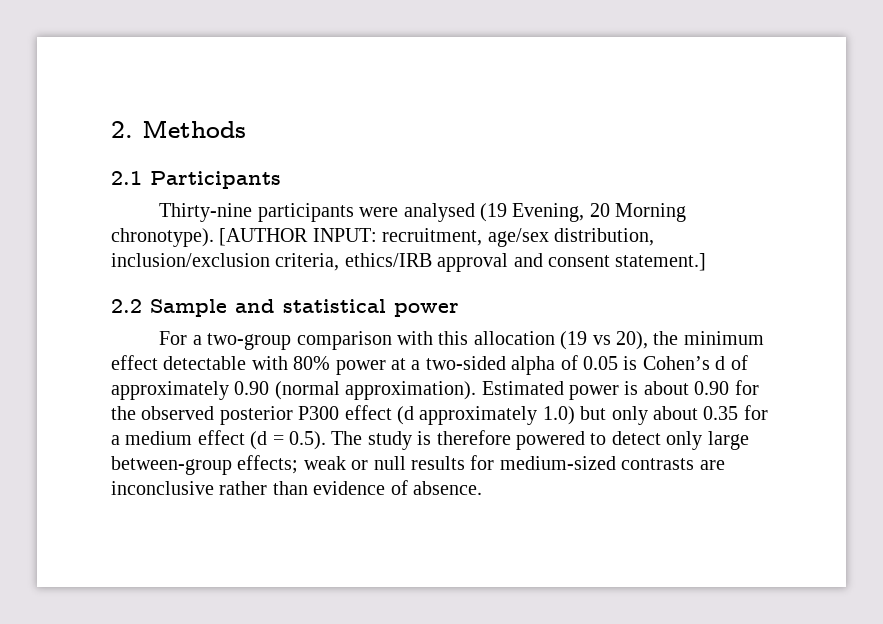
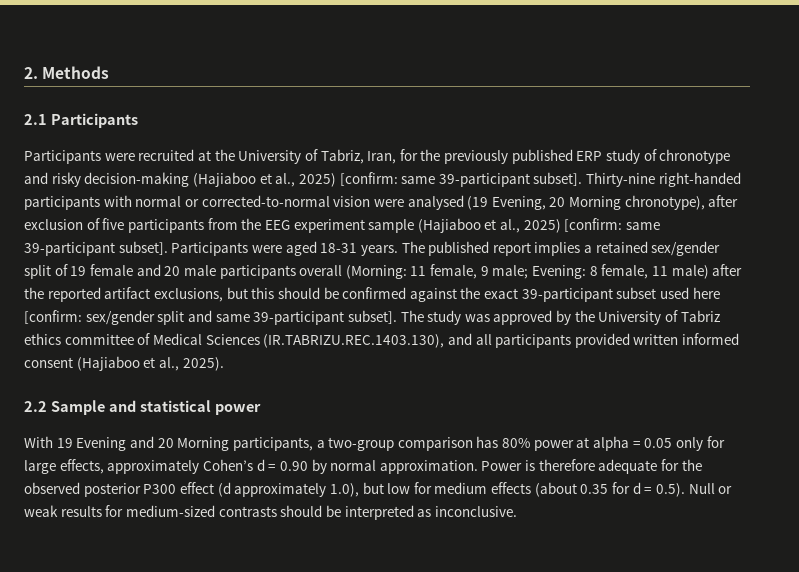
- Thirty-nine participants were analysed (19 Evening, 20 Morning chronotype). [AUTHOR INPUT: recruitment, age/sex distribution, inclusion/exclusion criteria, ethics/IRB approval and consent statement.]
+ Participants were recruited at the University of Tabriz, Iran, for the previously published ERP study of chronotype and risky decision-making (Hajiaboo et al., 2025) [confirm: same 39-participant subset]. Thirty-nine right-handed participants with normal or corrected-to-normal vision were analysed (19 Evening, 20 Morning chronotype), after exclusion of five participants from the EEG experiment sample (Hajiaboo et al., 2025) [confirm: same 39-participant subset]. Participants were aged 18-31 years. The published report implies a retained sex/gender split of 19 female and 20 male participants overall (Morning: 11 female, 9 male; Evening: 8 female, 11 male) after the reported artifact exclusions, but this should be confirmed against the exact 39-participant subset used here [confirm: sex/gender split and same 39-participant subset]. The study was approved by the University of Tabriz ethics committee of Medical Sciences (IR.TABRIZU.REC.1403.130), and all participants provided written informed consent (Hajiaboo et al., 2025).
- For a two-group comparison with this allocation (19 vs 20), the minimum effect detectable with 80% power at a two-sided alpha of 0.05 is Cohen’s d of approximately 0.90 (normal approximation). Estimated power is about 0.90 for the observed posterior P300 effect (d approximately 1.0) but only about 0.35 for a medium effect (d = 0.5). The study is therefore powered to detect only large between-group effects; weak or null results for medium-sized contrasts are inconclusive rather than evidence of absence.
+ With 19 Evening and 20 Morning participants, a two-group comparison has 80% power at alpha = 0.05 only for large effects, approximately Cohen’s d = 0.90 by normal approximation. Power is therefore adequate for the observed posterior P300 effect (d approximately 1.0), but low for medium effects (about 0.35 for d = 0.5). Null or weak results for medium-sized contrasts should be interpreted as inconclusive.

